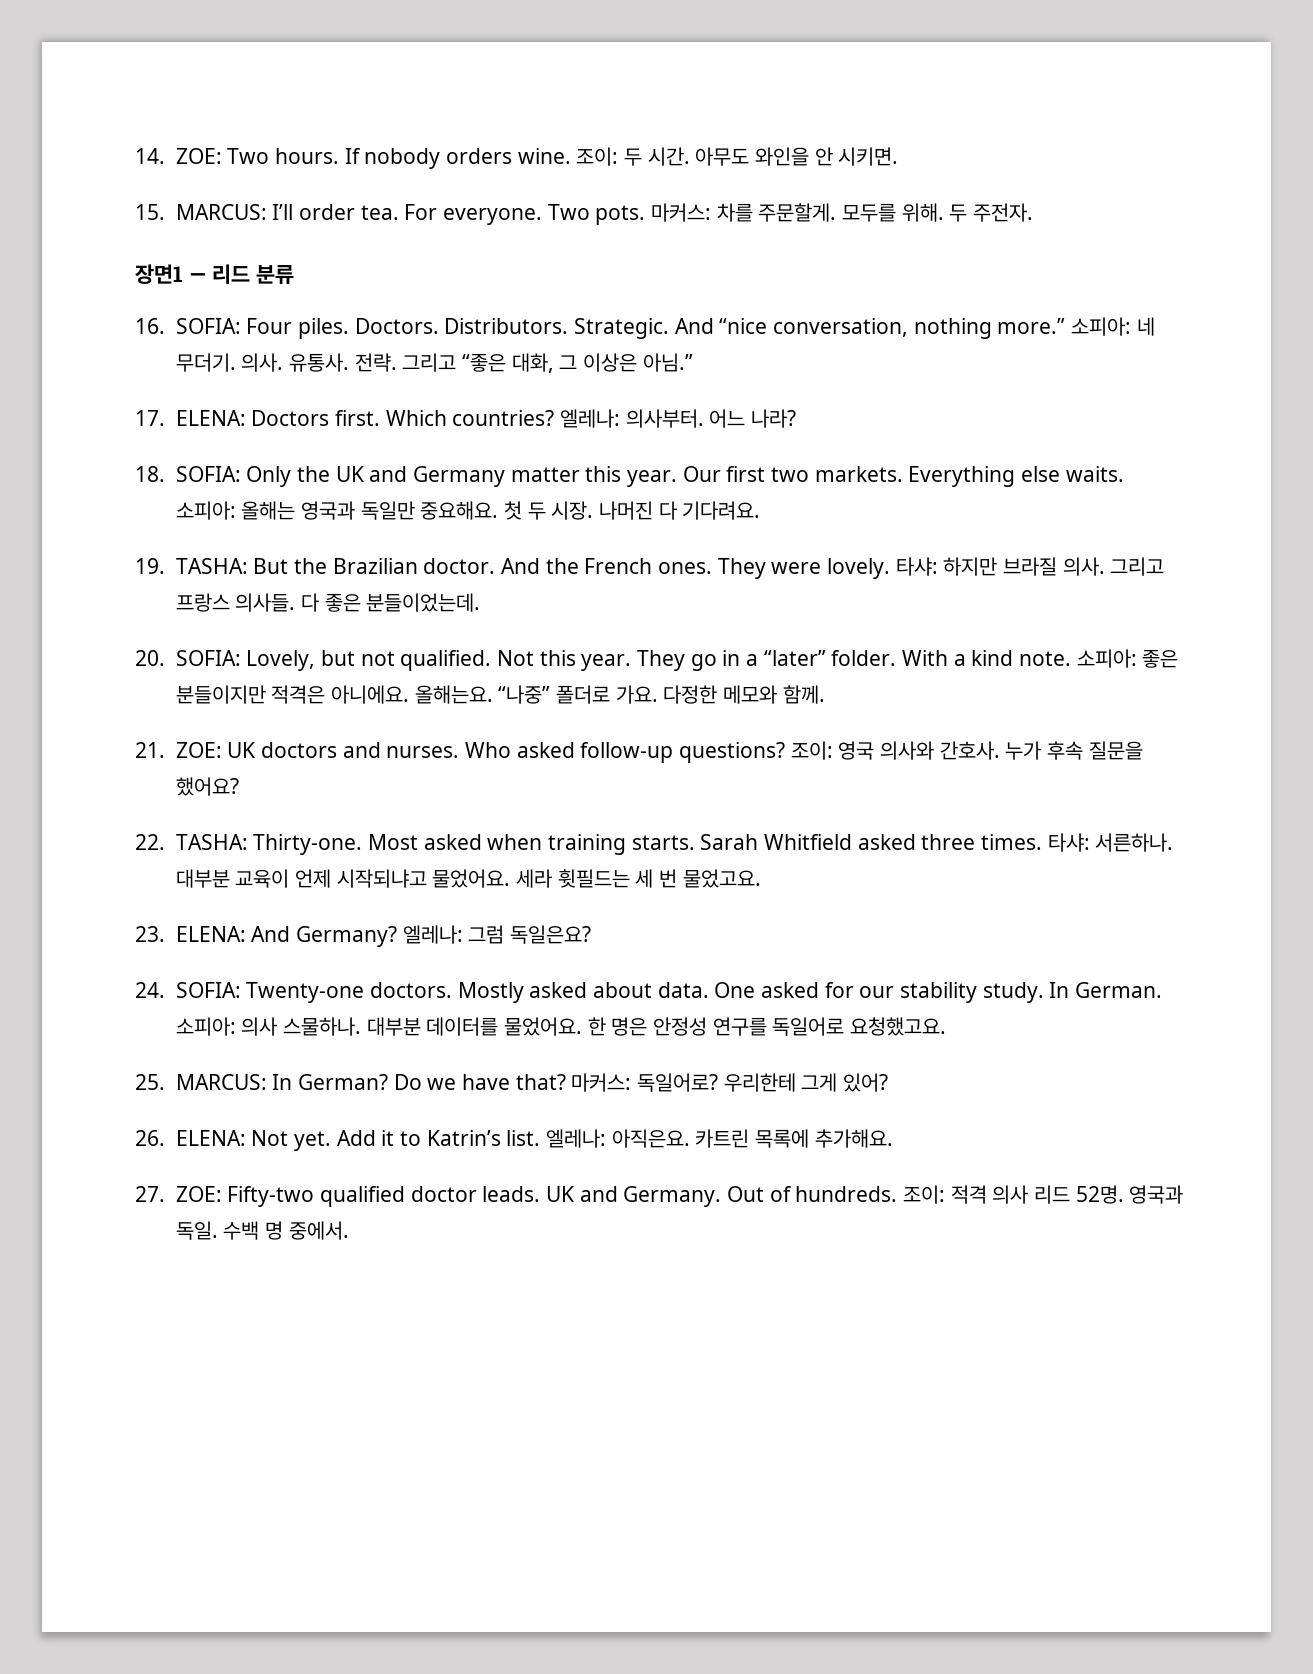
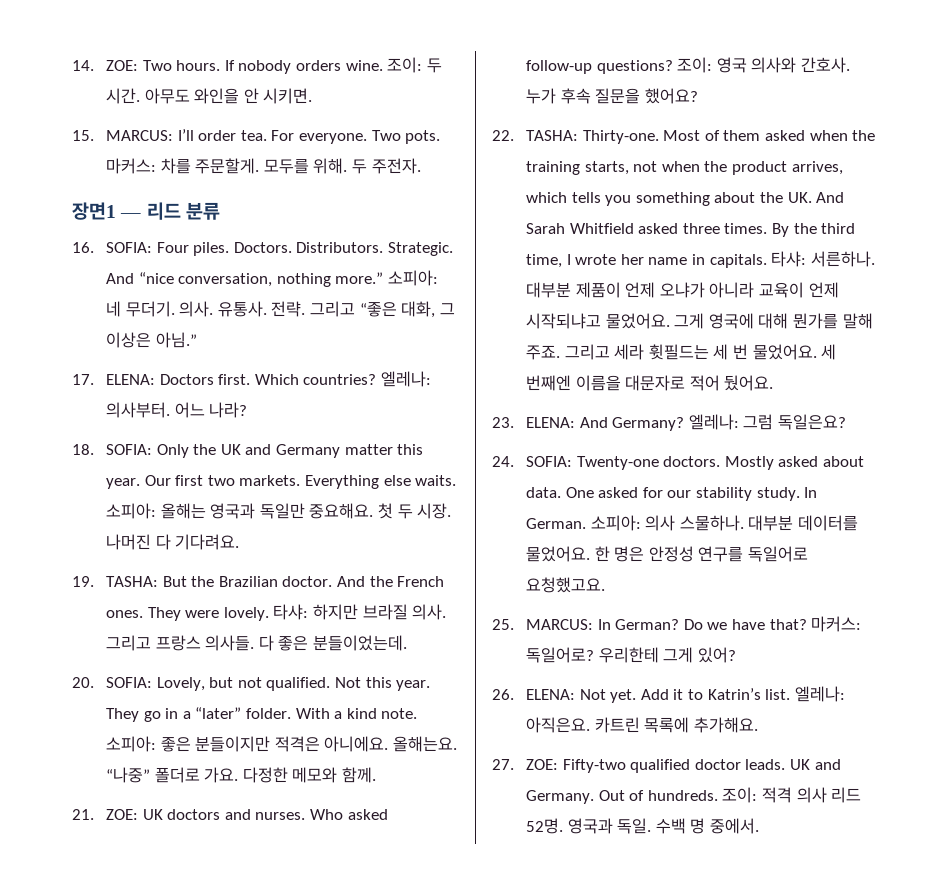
- Most asked when training starts. Sarah Whitfield asked three times.
+ Most of them asked when the training starts, not when the product arrives, which tells you something about the UK. And Sarah Whitfield asked three times.
- 타샤: 서른하나. 대부분 교육이 언제 시작되냐고 물었어요. 세라 휫필드는 세 번 물었고요.
+ By the third time, I wrote her name in capitals. 타샤: 서른하나. 대부분 제품이 언제 오냐가 아니라 교육이 언제 시작되냐고 물었어요. 그게 영국에 대해 뭔가를 말해 주죠. 그리고 세라 휫필드는 세 번 물었어요. 세 번째엔 이름을 대문자로 적어 뒀어요.

